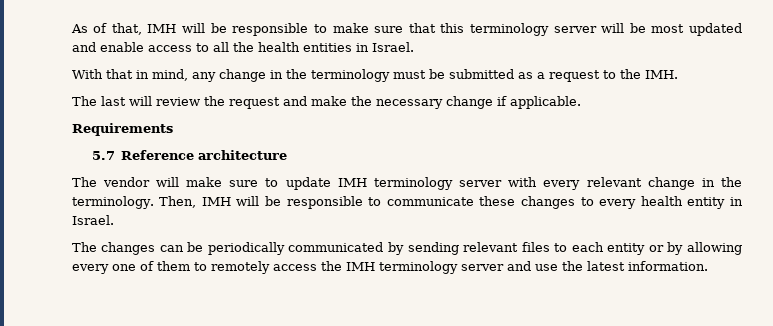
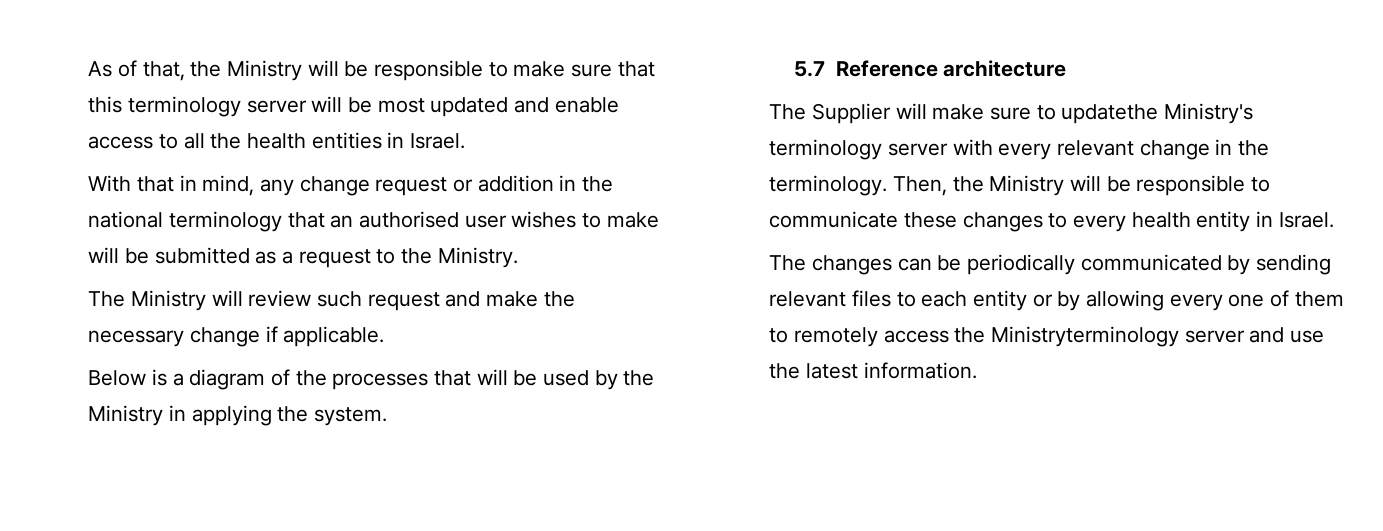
- As of that, IMH will be responsible to make sure that this terminology server will be most updated and enable access to all the health entities in Israel.
+ As of that, the Ministry will be responsible to make sure that this terminology server will be most updated and enable access to all the health entities in Israel.
- With that in mind, any change in the terminology must be submitted as a request to the IMH.
- The last will review the request and make the necessary change if applicable.
+ With that in mind, any change request or addition in the national terminology that an authorised user wishes to make will be submitted as a request to the Ministry.
+ The Ministry will review such request and make the necessary change if applicable.
- Requirements
+ Below is a diagram of the processes that will be used by the Ministry in applying the system.
- The vendor will make sure to update IMH terminology server with every relevant change in the terminology.
+ The Supplier will make sure to updatethe Ministry's terminology server with every relevant change in the terminology.
- Then, IMH will be responsible to communicate these changes to every health entity in Israel.
+ Then, the Ministry will be responsible to communicate these changes to every health entity in Israel.
- The changes can be periodically communicated by sending relevant files to each entity or by allowing every one of them to remotely access the IMH terminology server and use the latest information.
+ The changes can be periodically communicated by sending relevant files to each entity or by allowing every one of them to remotely access the Ministryterminology server and use the latest information.

